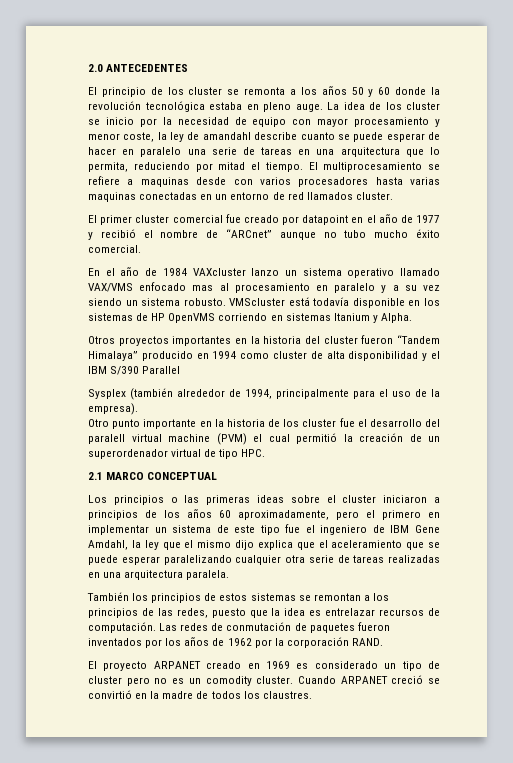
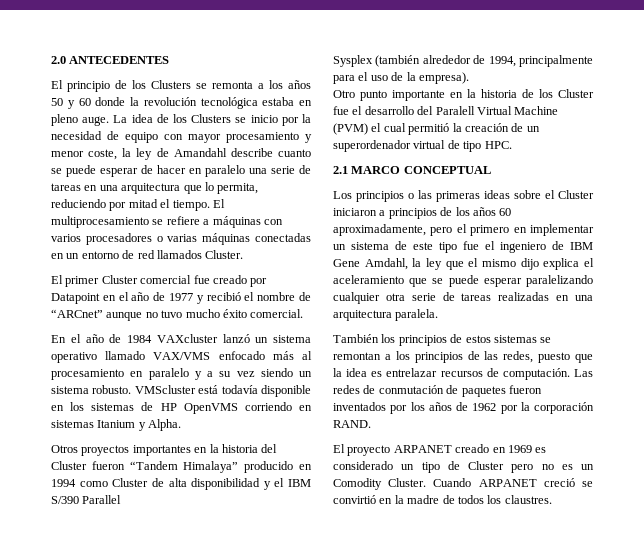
- El principio de los cluster se remonta a los años 50 y 60 donde la revolución tecnológica estaba en pleno auge.
+ El principio de los Clusters se remonta a los años 50 y 60 donde la revolución tecnológica estaba en pleno auge.
- La idea de los cluster se inicio por la necesidad de equipo con mayor procesamiento y menor coste, la ley de amandahl describe cuanto se puede esperar de hacer en paralelo una serie de tareas en una arquitectura que lo permita, reduciendo por mitad el tiempo.
+ La idea de los Clusters se inicio por la necesidad de equipo con mayor procesamiento y menor coste, la ley de Amandahl describe cuanto se puede esperar de hacer en paralelo una serie de tareas en una arquitectura que lo permita, reduciendo por mitad el tiempo.
- El multiprocesamiento se refiere a maquinas desde con varios procesadores hasta varias maquinas conectadas en un entorno de red llamados cluster.
+ El multiprocesamiento se refiere a máquinas con varios procesadores o varias máquinas conectadas en un entorno de red llamados Cluster.
- El primer cluster comercial fue creado por datapoint en el año de 1977 y recibió el nombre de “ARCnet” aunque no tubo mucho éxito comercial.
+ El primer Cluster comercial fue creado por Datapoint en el año de 1977 y recibió el nombre de “ARCnet” aunque no tuvo mucho éxito comercial.
- En el año de 1984 VAXcluster lanzo un sistema operativo llamado VAX/VMS enfocado mas al procesamiento en paralelo y a su vez siendo un sistema robusto.
+ En el año de 1984 VAXcluster lanzó un sistema operativo llamado VAX/VMS enfocado más al procesamiento en paralelo y a su vez siendo un sistema robusto.
- Otros proyectos importantes en la historia del cluster fueron “Tandem Himalaya” producido en 1994 como cluster de alta disponibilidad y el IBM S/390 Parallel
+ Otros proyectos importantes en la historia del Cluster fueron “Tandem Himalaya” producido en 1994 como Cluster de alta disponibilidad y el IBM S/390 Parallel
- Otro punto importante en la historia de los cluster fue el desarrollo del paralell virtual machine (PVM) el cual permitió la creación de un superordenador virtual de tipo HPC.
+ Otro punto importante en la historia de los Cluster fue el desarrollo del Paralell Virtual Machine (PVM) el cual permitió la creación de un superordenador virtual de tipo HPC.
- Los principios o las primeras ideas sobre el cluster iniciaron a principios de los años 60 aproximadamente, pero el primero en implementar un sistema de este tipo fue el ingeniero de IBM Gene Amdahl, la ley que el mismo dijo explica que el aceleramiento que se puede esperar paralelizando cualquier otra serie de tareas realizadas en una arquitectura paralela.
+ Los principios o las primeras ideas sobre el Cluster iniciaron a principios de los años 60 aproximadamente, pero el primero en implementar un sistema de este tipo fue el ingeniero de IBM Gene Amdahl, la ley que el mismo dijo explica el aceleramiento que se puede esperar paralelizando cualquier otra serie de tareas realizadas en una arquitectura paralela.
- El proyecto ARPANET creado en 1969 es considerado un tipo de cluster pero no es un comodity cluster.
+ El proyecto ARPANET creado en 1969 es considerado un tipo de Cluster pero no es un Comodity Cluster.

